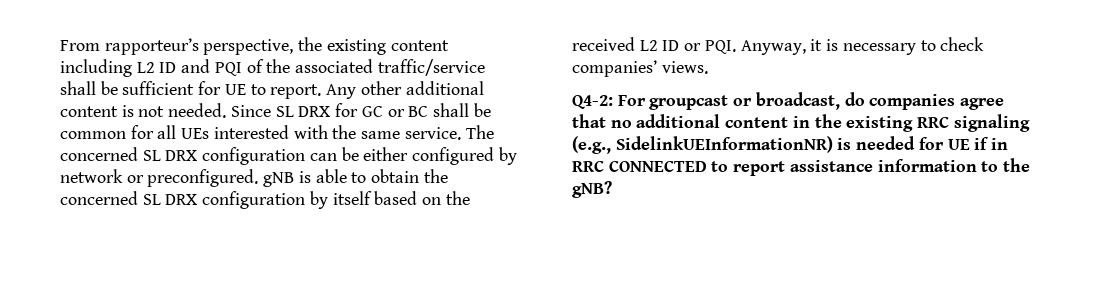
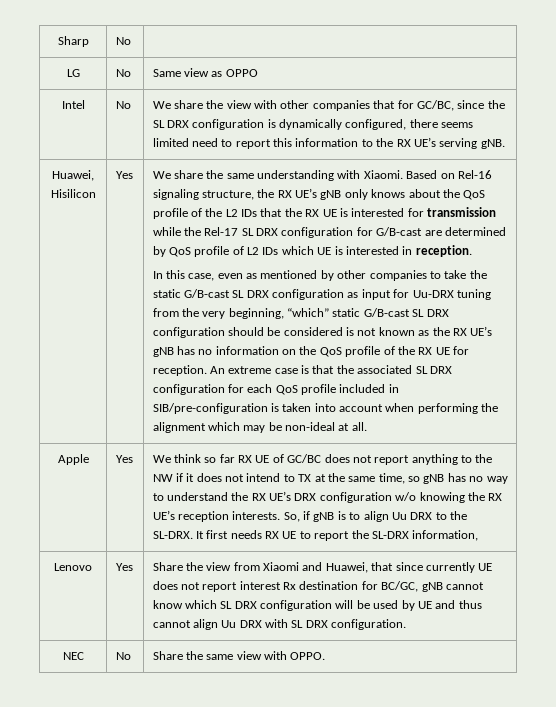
- From rapporteur’s perspective, the existing content including L2 ID and PQI of the associated traffic/service shall be sufficient for UE to report. Any other additional content is not needed. Since SL DRX for GC or BC shall be common for all UEs interested with the same service. The concerned SL DRX configuration can be either configured by network or preconfigured. gNB is able to obtain the concerned SL DRX configuration by itself based on the received L2 ID or PQI. Anyway, it is necessary to check companies’ views.
- Q4-2: For groupcast or broadcast, do companies agree that no additional content in the existing RRC signaling (e.g., SidelinkUEInformationNR) is needed for UE if in RRC CONNECTED to report assistance information to the gNB?
+ Sharp | No |
+ LG | No | Same view as OPPO
+ Intel | No | We share the view with other companies that for GC/BC, since the SL DRX configuration is dynamically configured, there seems limited need to report this information to the RX UE’s serving gNB.
+ Huawei, Hisilicon | Yes | We share the same understanding with Xiaomi. Based on Rel-16 signaling structure, the RX UE’s gNB only knows about the QoS profile of the L2 IDs that the RX UE is interested for transmission while the Rel-17 SL DRX configuration for G/B-cast are determined by QoS profile of L2 IDs which UE is interested in reception.
+ In this case, even as mentioned by other companies to take the static G/B-cast SL DRX configuration as input for Uu-DRX tuning from the very beginning, “which” static G/B-cast SL DRX configuration should be considered is not known as the RX UE’s gNB has no information on the QoS profile of the RX UE for reception. An extreme case is that the associated SL DRX configuration for each QoS profile included in SIB/pre-configuration is taken into account when performing the alignment which may be non-ideal at all.
+ Apple | Yes | We think so far RX UE of GC/BC does not report anything to the NW if it does not intend to TX at the same time, so gNB has no way to understand the RX UE’s DRX configuration w/o knowing the RX UE’s reception interests. So, if gNB is to align Uu DRX to the SL-DRX. It first needs RX UE to report the SL-DRX information,
+ Lenovo | Yes | Share the view from Xiaomi and Huawei, that since currently UE does not report interest Rx destination for BC/GC, gNB cannot know which SL DRX configuration will be used by UE and thus cannot align Uu DRX with SL DRX configuration.
+ NEC | No | Share the same view with OPPO.

